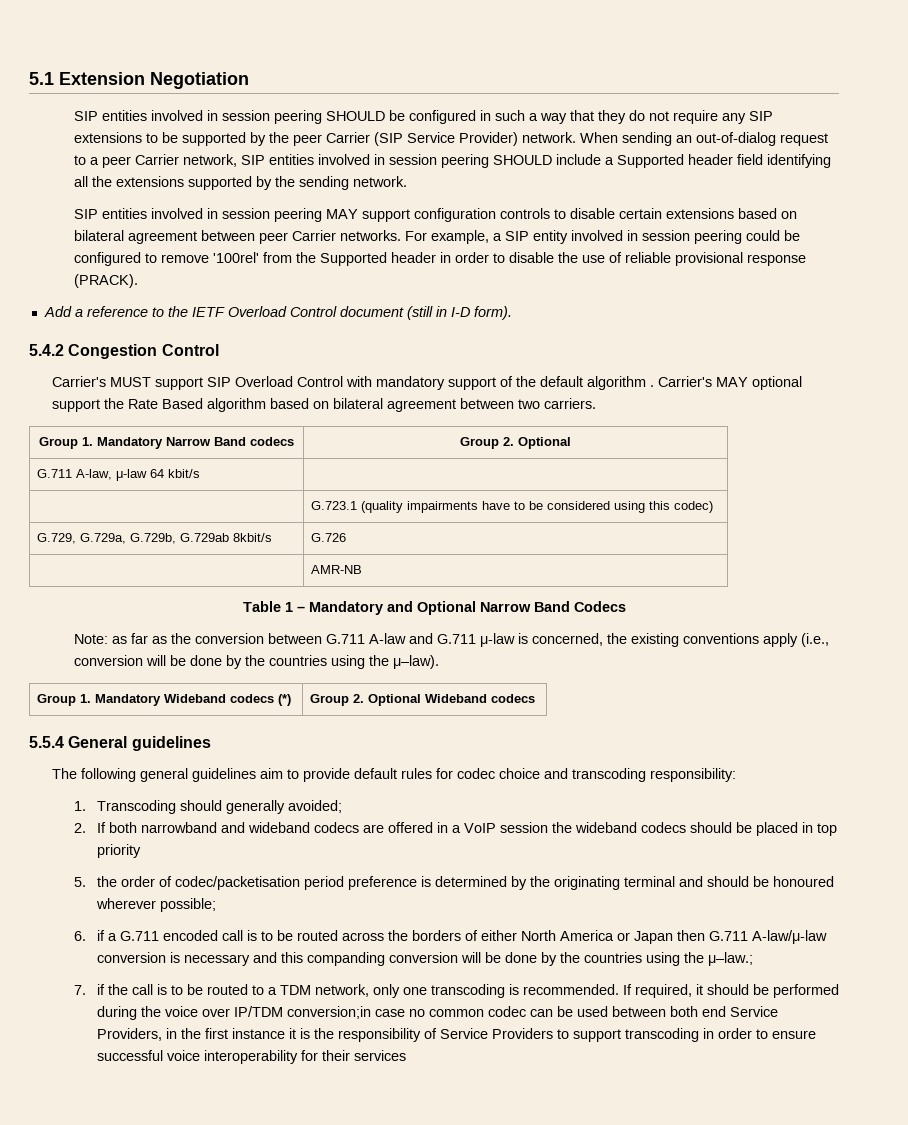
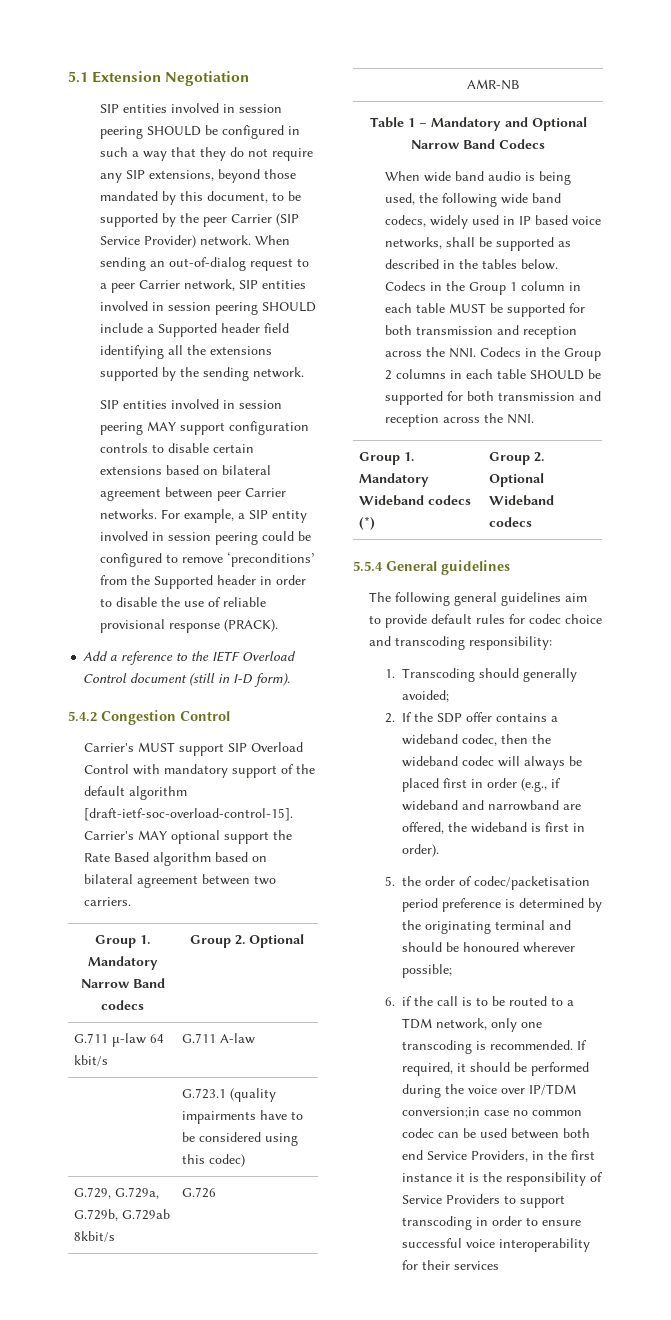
- SIP entities involved in session peering SHOULD be configured in such a way that they do not require any SIP extensions to be supported by the peer Carrier (SIP Service Provider) network.
+ SIP entities involved in session peering SHOULD be configured in such a way that they do not require any SIP extensions, beyond those mandated by this document, to be supported by the peer Carrier (SIP Service Provider) network.
- For example, a SIP entity involved in session peering could be configured to remove '100rel' from the Supported header in order to disable the use of reliable provisional response (PRACK).
+ For example, a SIP entity involved in session peering could be configured to remove ‘preconditions’ from the Supported header in order to disable the use of reliable provisional response (PRACK).
- Carrier's MUST support SIP Overload Control with mandatory support of the default algorithm .
+ Carrier's MUST support SIP Overload Control with mandatory support of the default algorithm [draft-ietf-soc-overload-control-15].
- G.711 A-law, μ-law 64 kbit/s |
+ G.711 μ-law 64 kbit/s | G.711 A-law
- Note: as far as the conversion between G.711 A-law and G.711 μ-law is concerned, the existing conventions apply (i.e., conversion will be done by the countries using the μ–law).
+ When wide band audio is being used, the following wide band codecs, widely used in IP based voice networks, shall be supported as described in the tables below. Codecs in the Group 1 column in each table MUST be supported for both transmission and reception across the NNI. Codecs in the Group 2 columns in each table SHOULD be supported for both transmission and reception across the NNI.
- 2. If both narrowband and wideband codecs are offered in a VoIP session the wideband codecs should be placed in top priority
+ 2. If the SDP offer contains a wideband codec, then the wideband codec will always be placed first in order (e.g., if wideband and narrowband are offered, the wideband is first in order).
- 6. if a G.711 encoded call is to be routed across the borders of either North America or Japan then G.711 A-law/μ-law conversion is necessary and this companding conversion will be done by the countries using the μ–law.;
- 7. if the call is to be routed to a TDM network, only one transcoding is recommended.
+ 6. if the call is to be routed to a TDM network, only one transcoding is recommended.

